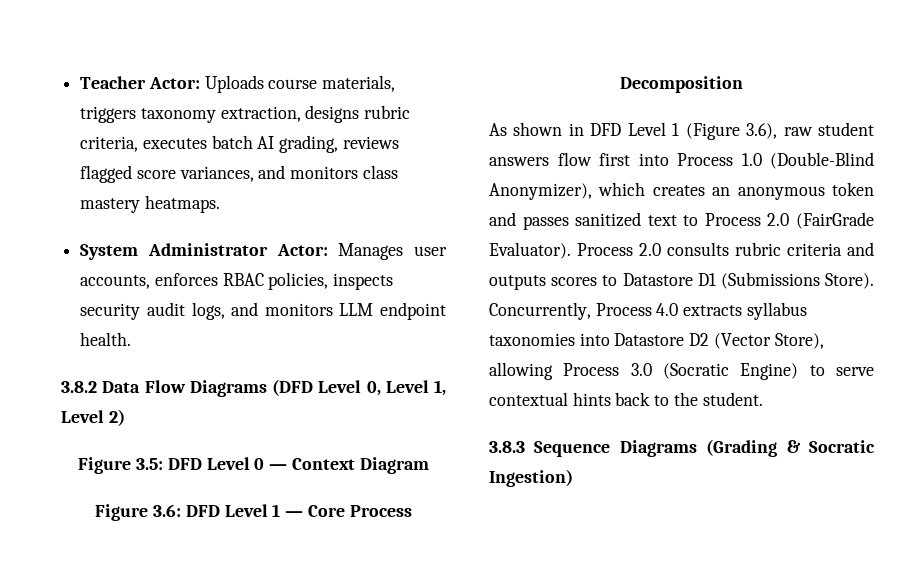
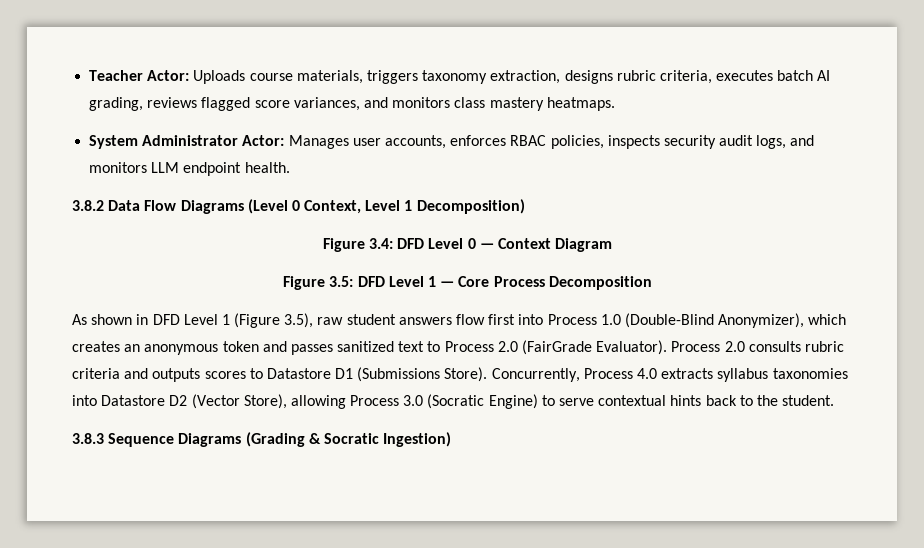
- 3.8.2 Data Flow Diagrams (DFD Level 0, Level 1, Level 2)
- Figure 3.5: DFD Level 0 — Context Diagram
+ 3.8.2 Data Flow Diagrams (Level 0 Context, Level 1 Decomposition)
+ Figure 3.4: DFD Level 0 — Context Diagram
- Figure 3.6: DFD Level 1 — Core Process Decomposition
+ Figure 3.5: DFD Level 1 — Core Process Decomposition
- As shown in DFD Level 1 (Figure 3.6), raw student answers flow first into Process 1.0 (Double-Blind Anonymizer), which creates an anonymous token and passes sanitized text to Process 2.0 (FairGrade Evaluator).
+ As shown in DFD Level 1 (Figure 3.5), raw student answers flow first into Process 1.0 (Double-Blind Anonymizer), which creates an anonymous token and passes sanitized text to Process 2.0 (FairGrade Evaluator).

